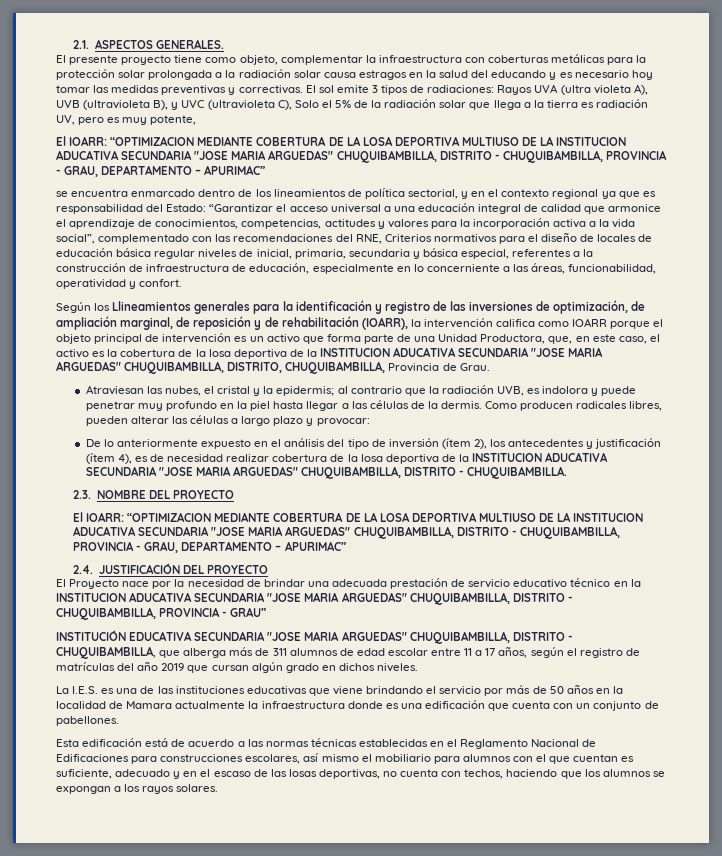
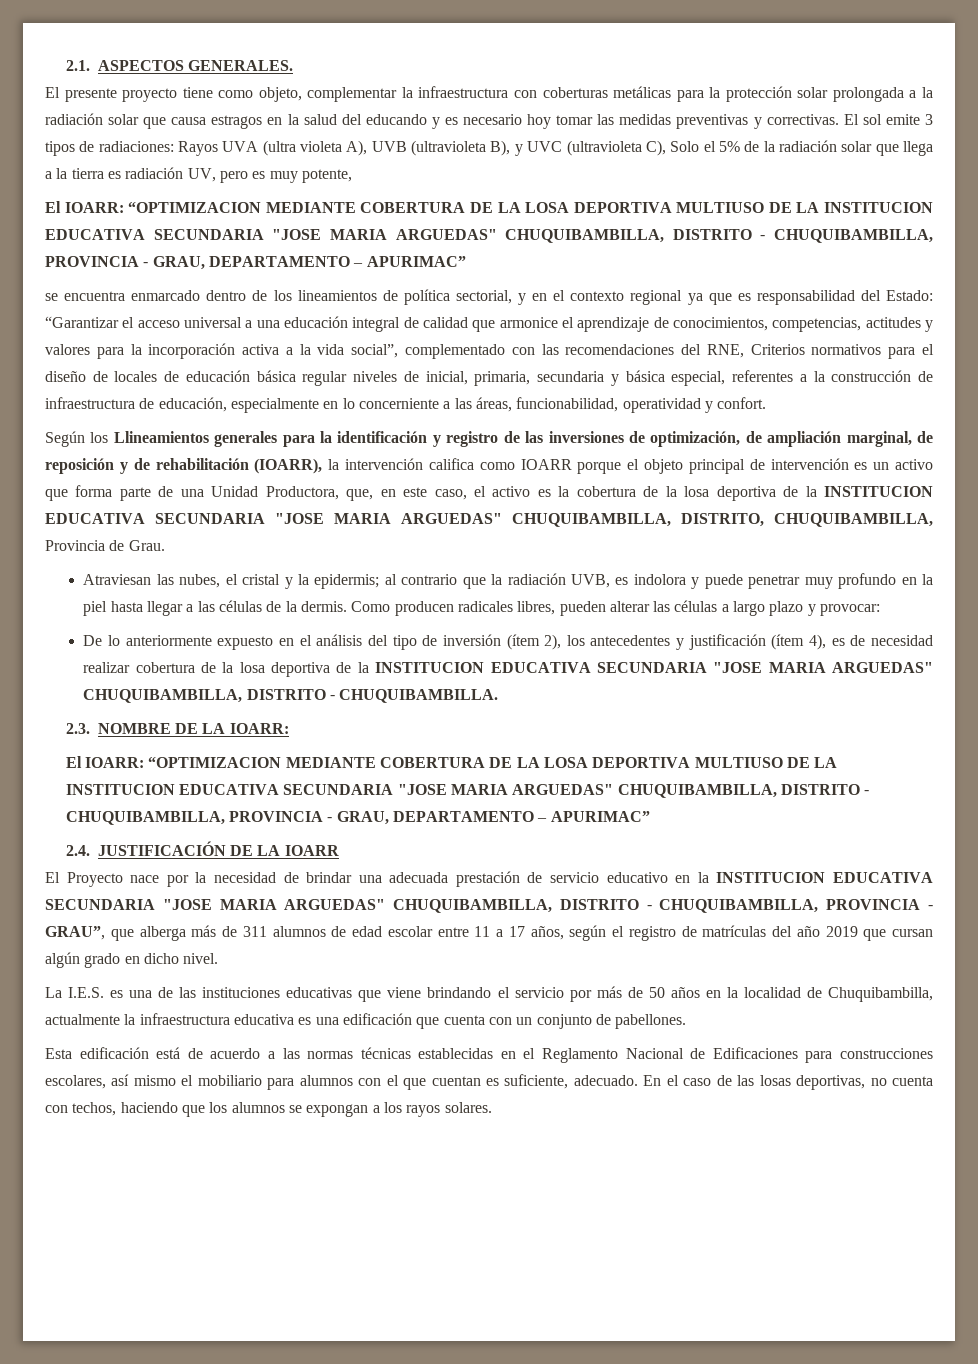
- El presente proyecto tiene como objeto, complementar la infraestructura con coberturas metálicas para la protección solar prolongada a la radiación solar causa estragos en la salud del educando y es necesario hoy tomar las medidas preventivas y correctivas.
+ El presente proyecto tiene como objeto, complementar la infraestructura con coberturas metálicas para la protección solar prolongada a la radiación solar que causa estragos en la salud del educando y es necesario hoy tomar las medidas preventivas y correctivas.
  Rayos UVA (ultra violeta A), UVB (ultravioleta B), y UVC (ultravioleta C), Solo el 5% de la radiación solar que llega a la tierra es radiación UV, pero es muy potente,
- El IOARR: “OPTIMIZACION MEDIANTE COBERTURA DE LA LOSA DEPORTIVA MULTIUSO DE LA INSTITUCION ADUCATIVA SECUNDARIA "JOSE MARIA ARGUEDAS" CHUQUIBAMBILLA, DISTRITO - CHUQUIBAMBILLA, PROVINCIA - GRAU, DEPARTAMENTO – APURIMAC”
+ El IOARR: “OPTIMIZACION MEDIANTE COBERTURA DE LA LOSA DEPORTIVA MULTIUSO DE LA INSTITUCION EDUCATIVA SECUNDARIA "JOSE MARIA ARGUEDAS" CHUQUIBAMBILLA, DISTRITO - CHUQUIBAMBILLA, PROVINCIA - GRAU, DEPARTAMENTO – APURIMAC”
- Según los Llineamientos generales para la identificación y registro de las inversiones de optimización, de ampliación marginal, de reposición y de rehabilitación (IOARR), la intervención califica como IOARR porque el objeto principal de intervención es un activo que forma parte de una Unidad Productora, que, en este caso, el activo es la cobertura de la losa deportiva de la INSTITUCION ADUCATIVA SECUNDARIA "JOSE MARIA ARGUEDAS" CHUQUIBAMBILLA, DISTRITO, CHUQUIBAMBILLA, Provincia de Grau.
+ Según los Llineamientos generales para la identificación y registro de las inversiones de optimización, de ampliación marginal, de reposición y de rehabilitación (IOARR), la intervención califica como IOARR porque el objeto principal de intervención es un activo que forma parte de una Unidad Productora, que, en este caso, el activo es la cobertura de la losa deportiva de la INSTITUCION EDUCATIVA SECUNDARIA "JOSE MARIA ARGUEDAS" CHUQUIBAMBILLA, DISTRITO, CHUQUIBAMBILLA, Provincia de Grau.
- De lo anteriormente expuesto en el análisis del tipo de inversión (ítem 2), los antecedentes y justificación (ítem 4), es de necesidad realizar cobertura de la losa deportiva de la INSTITUCION ADUCATIVA SECUNDARIA "JOSE MARIA ARGUEDAS" CHUQUIBAMBILLA, DISTRITO - CHUQUIBAMBILLA.
+ De lo anteriormente expuesto en el análisis del tipo de inversión (ítem 2), los antecedentes y justificación (ítem 4), es de necesidad realizar cobertura de la losa deportiva de la INSTITUCION EDUCATIVA SECUNDARIA "JOSE MARIA ARGUEDAS" CHUQUIBAMBILLA, DISTRITO - CHUQUIBAMBILLA.
- 2.3. NOMBRE DEL PROYECTO
- El IOARR: “OPTIMIZACION MEDIANTE COBERTURA DE LA LOSA DEPORTIVA MULTIUSO DE LA INSTITUCION ADUCATIVA SECUNDARIA "JOSE MARIA ARGUEDAS" CHUQUIBAMBILLA, DISTRITO - CHUQUIBAMBILLA, PROVINCIA - GRAU, DEPARTAMENTO – APURIMAC”
+ 2.3. NOMBRE DE LA IOARR:
+ El IOARR: “OPTIMIZACION MEDIANTE COBERTURA DE LA LOSA DEPORTIVA MULTIUSO DE LA INSTITUCION EDUCATIVA SECUNDARIA "JOSE MARIA ARGUEDAS" CHUQUIBAMBILLA, DISTRITO - CHUQUIBAMBILLA, PROVINCIA - GRAU, DEPARTAMENTO – APURIMAC”
- 2.4. JUSTIFICACIÓN DEL PROYECTO
+ 2.4. JUSTIFICACIÓN DE LA IOARR
- El Proyecto nace por la necesidad de brindar una adecuada prestación de servicio educativo técnico en la INSTITUCION ADUCATIVA SECUNDARIA "JOSE MARIA ARGUEDAS" CHUQUIBAMBILLA, DISTRITO - CHUQUIBAMBILLA, PROVINCIA - GRAU”
- INSTITUCIÓN EDUCATIVA SECUNDARIA "JOSE MARIA ARGUEDAS" CHUQUIBAMBILLA, DISTRITO - CHUQUIBAMBILLA, que alberga más de 311 alumnos de edad escolar entre 11 a 17 años, según el registro de matrículas del año 2019 que cursan algún grado en dichos niveles.
+ El Proyecto nace por la necesidad de brindar una adecuada prestación de servicio educativo en la INSTITUCION EDUCATIVA SECUNDARIA "JOSE MARIA ARGUEDAS" CHUQUIBAMBILLA, DISTRITO - CHUQUIBAMBILLA, PROVINCIA - GRAU”, que alberga más de 311 alumnos de edad escolar entre 11 a 17 años, según el registro de matrículas del año 2019 que cursan algún grado en dicho nivel.
- La I.E.S. es una de las instituciones educativas que viene brindando el servicio por más de 50 años en la localidad de Mamara actualmente la infraestructura donde es una edificación que cuenta con un conjunto de pabellones.
+ La I.E.S. es una de las instituciones educativas que viene brindando el servicio por más de 50 años en la localidad de Chuquibambilla, actualmente la infraestructura educativa es una edificación que cuenta con un conjunto de pabellones.
- Esta edificación está de acuerdo a las normas técnicas establecidas en el Reglamento Nacional de Edificaciones para construcciones escolares, así mismo el mobiliario para alumnos con el que cuentan es suficiente, adecuado y en el escaso de las losas deportivas, no cuenta con techos, haciendo que los alumnos se expongan a los rayos solares.
+ Esta edificación está de acuerdo a las normas técnicas establecidas en el Reglamento Nacional de Edificaciones para construcciones escolares, así mismo el mobiliario para alumnos con el que cuentan es suficiente, adecuado. En el caso de las losas deportivas, no cuenta con techos, haciendo que los alumnos se expongan a los rayos solares.

